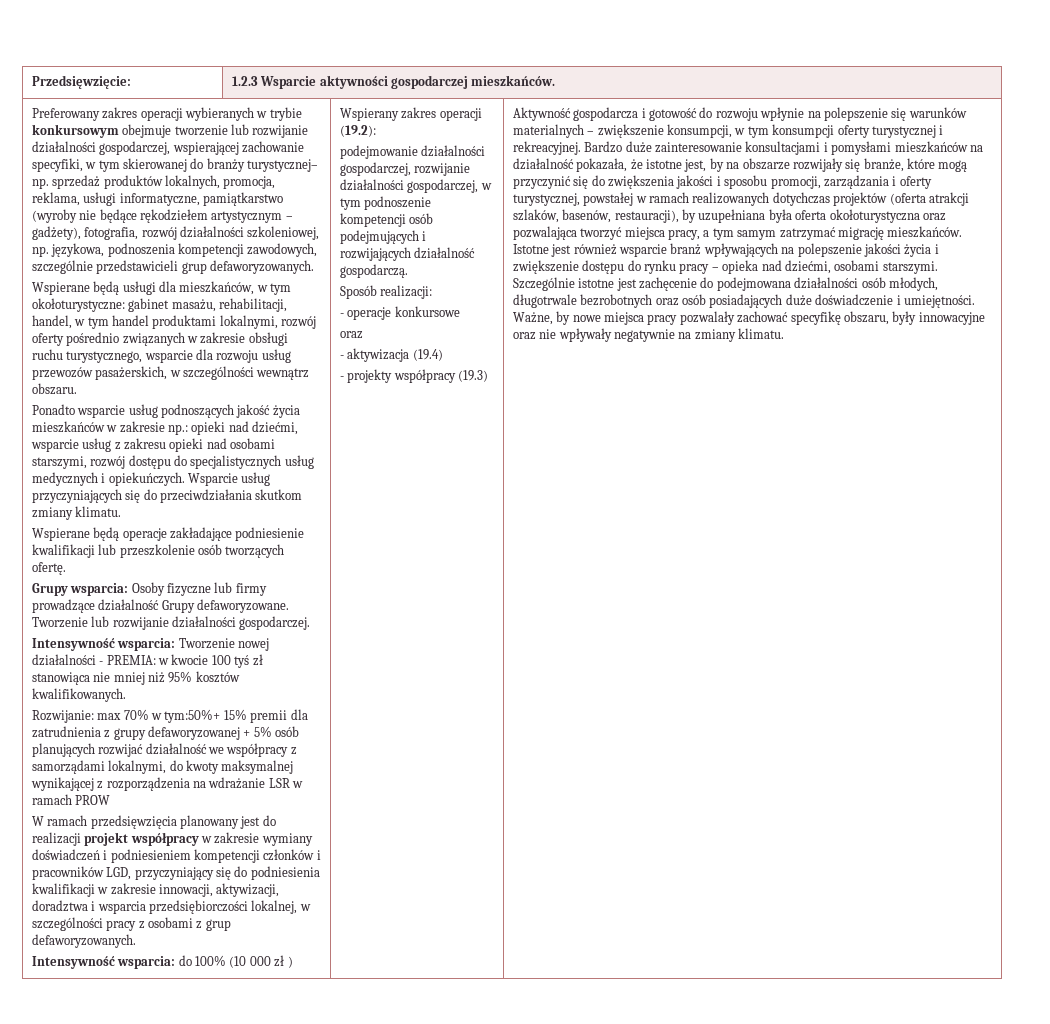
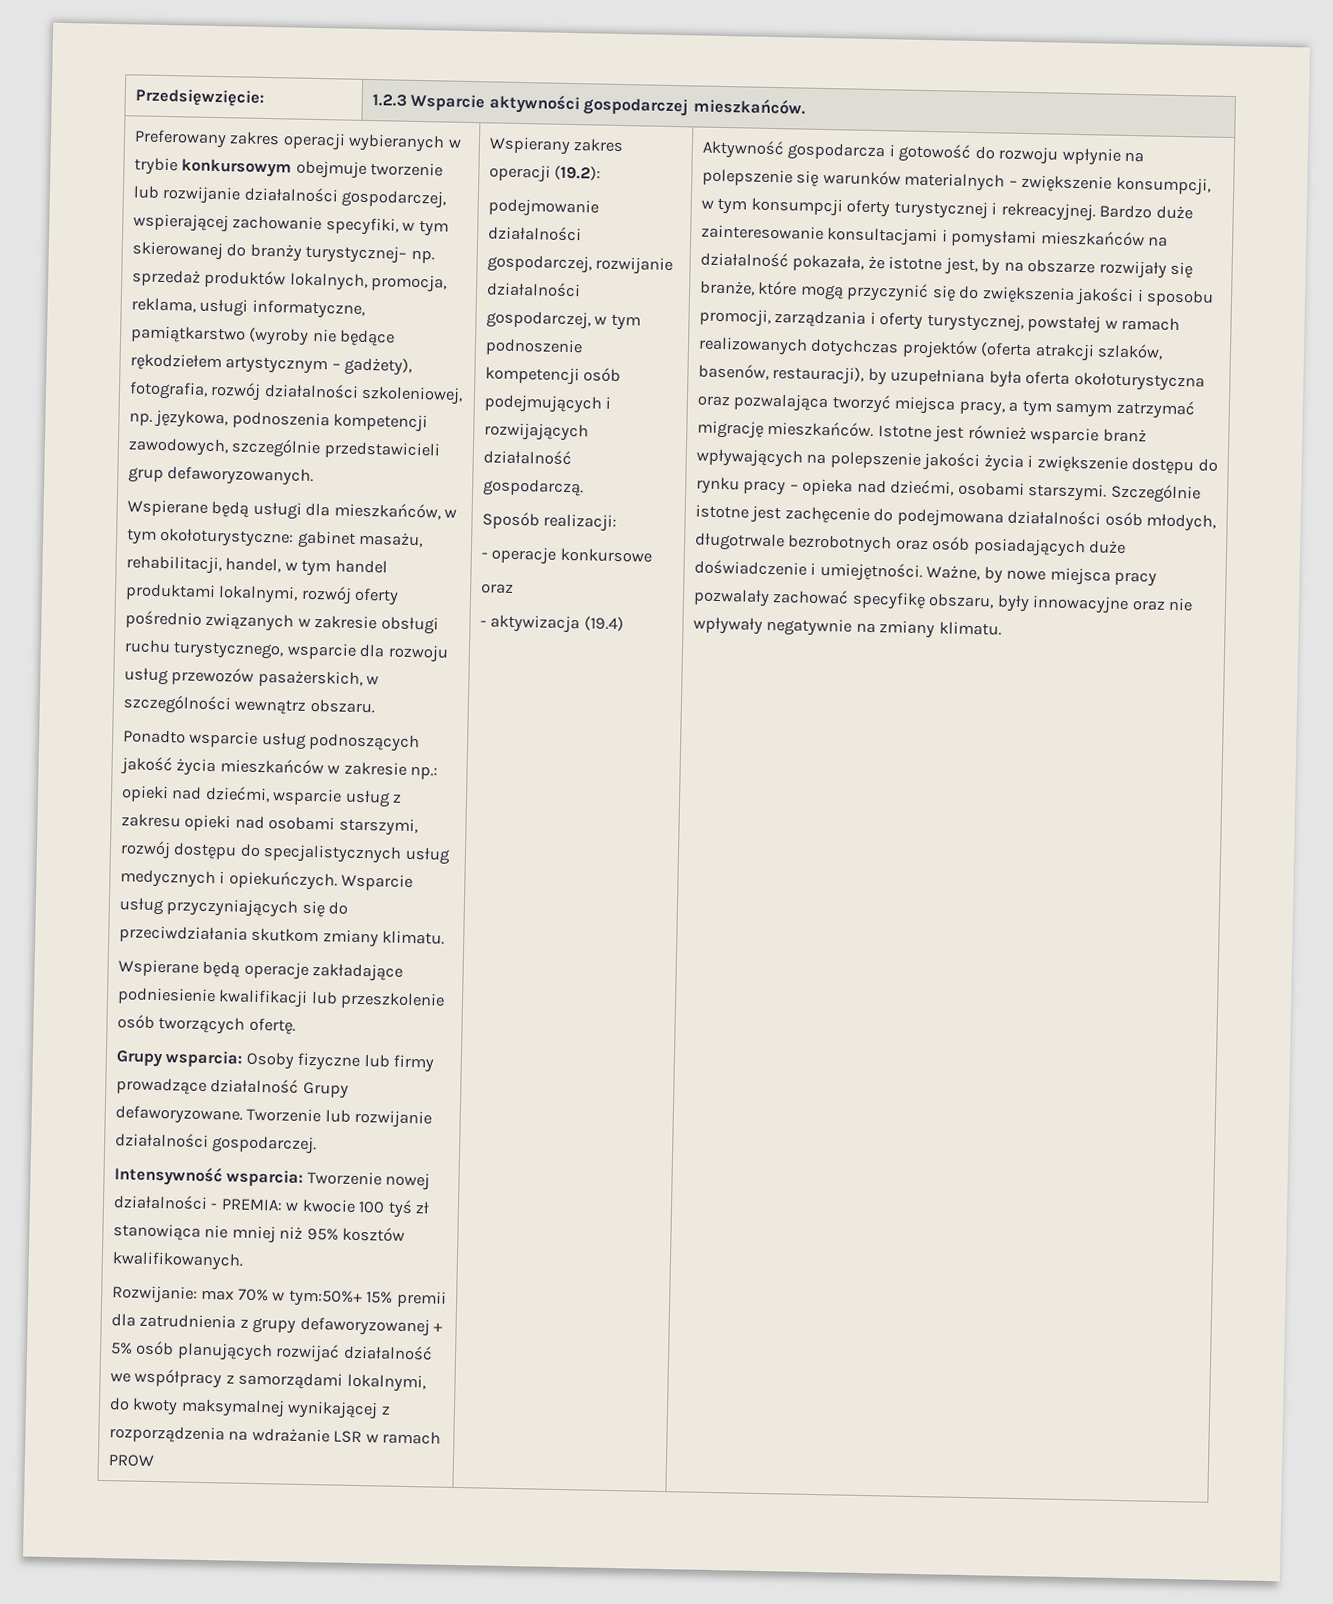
- W ramach przedsięwzięcia planowany jest do realizacji projekt współpracy w zakresie wymiany doświadczeń i podniesieniem kompetencji członków i pracowników LGD, przyczyniający się do podniesienia kwalifikacji w zakresie innowacji, aktywizacji, doradztwa i wsparcia przedsiębiorczości lokalnej, w szczególności pracy z osobami z grup defaworyzowanych.
- Intensywność wsparcia: do 100% (10 000 zł )
- - projekty współpracy (19.3)

